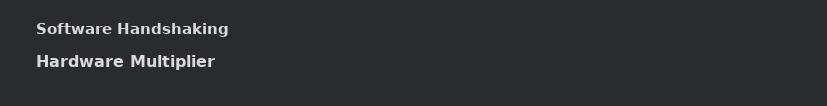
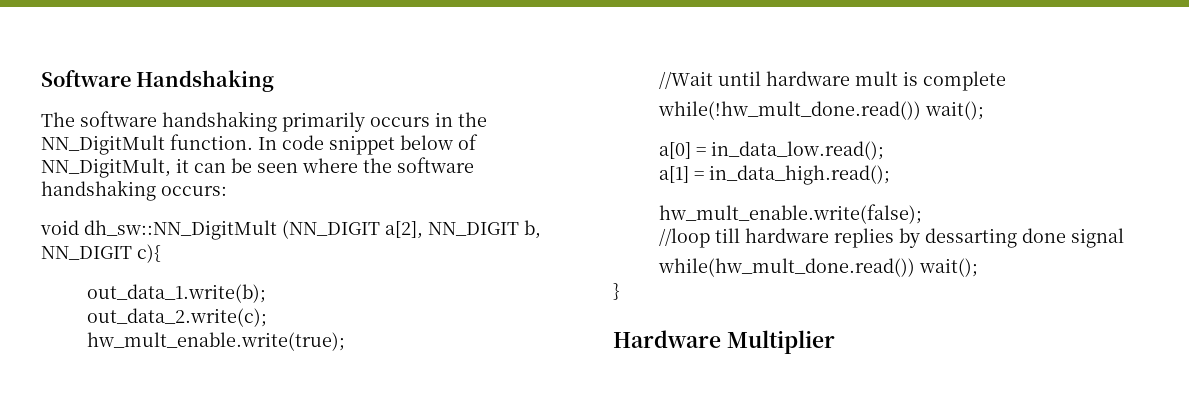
+ The software handshaking primarily occurs in the NN_DigitMult function. In code snippet below of NN_DigitMult, it can be seen where the software handshaking occurs:
+ void dh_sw::NN_DigitMult (NN_DIGIT a[2], NN_DIGIT b, NN_DIGIT c){
+ out_data_1.write(b);
+ out_data_2.write(c);
+ hw_mult_enable.write(true);
+ //Wait until hardware mult is complete
+ while(!hw_mult_done.read()) wait();
+ a[0] = in_data_low.read();
+ a[1] = in_data_high.read();
+ hw_mult_enable.write(false);
+ //loop till hardware replies by dessarting done signal
+ while(hw_mult_done.read()) wait();
+ }

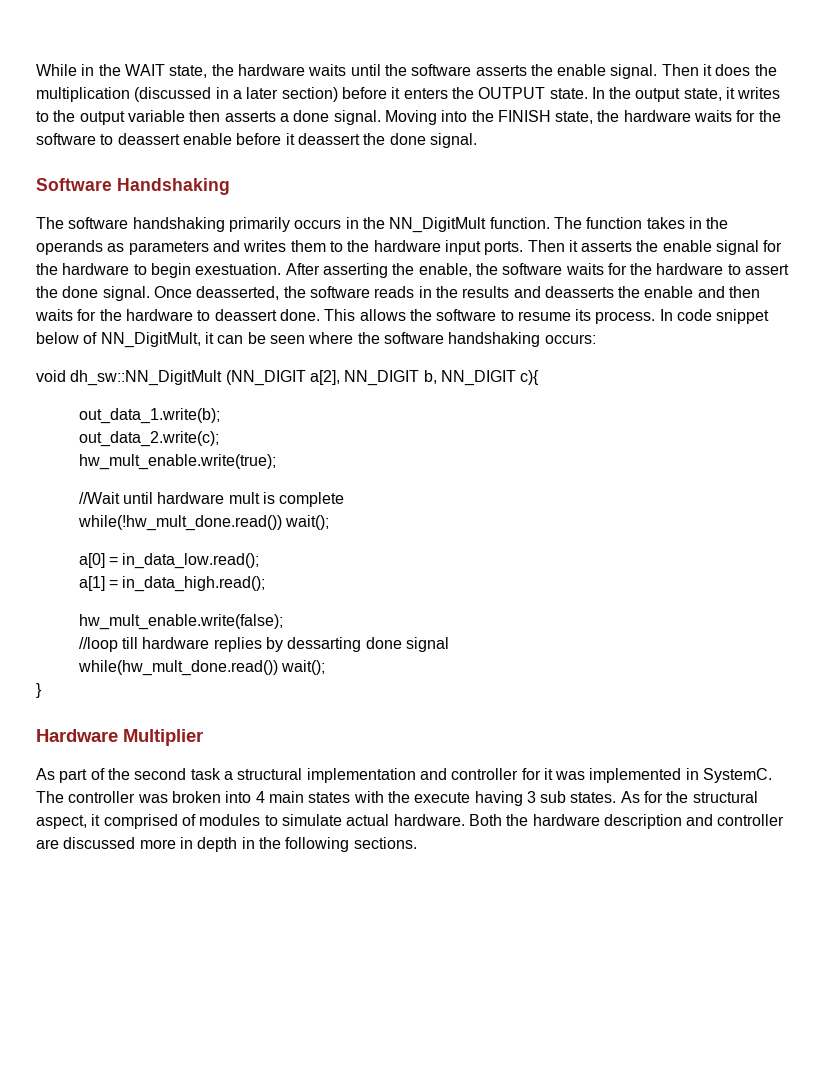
+ While in the WAIT state, the hardware waits until the software asserts the enable signal. Then it does the multiplication (discussed in a later section) before it enters the OUTPUT state. In the output state, it writes to the output variable then asserts a done signal. Moving into the FINISH state, the hardware waits for the software to deassert enable before it deassert the done signal.
+ The function takes in the operands as parameters and writes them to the hardware input ports. Then it asserts the enable signal for the hardware to begin exestuation. After asserting the enable, the software waits for the hardware to assert the done signal. Once deasserted, the software reads in the results and deasserts the enable and then waits for the hardware to deassert done. This allows the software to resume its process.
+ As part of the second task a structural implementation and controller for it was implemented in SystemC. The controller was broken into 4 main states with the execute having 3 sub states. As for the structural aspect, it comprised of modules to simulate actual hardware. Both the hardware description and controller are discussed more in depth in the following sections.

